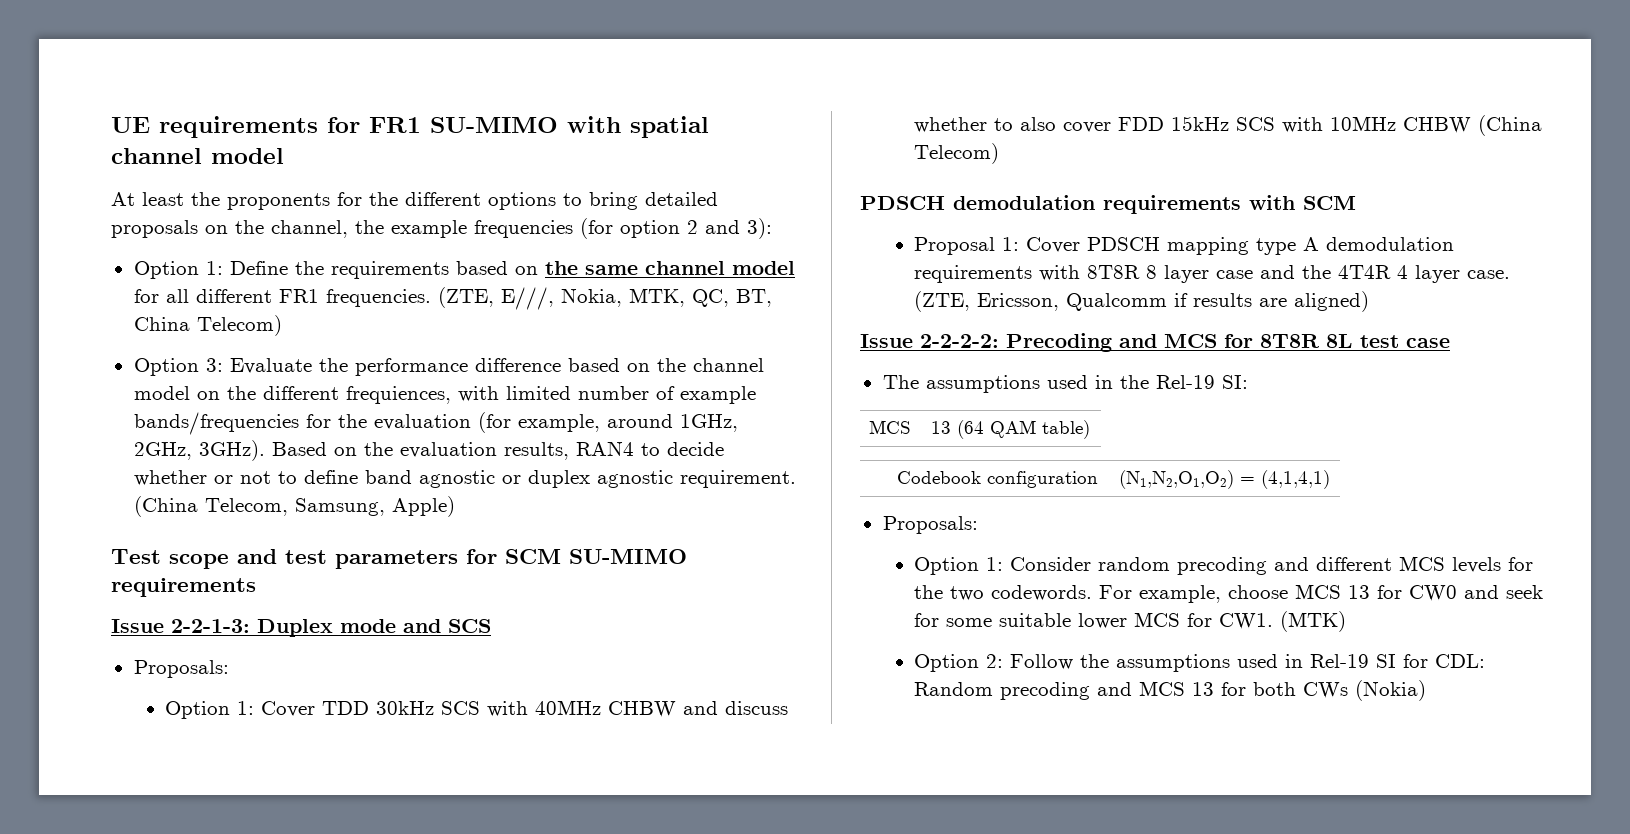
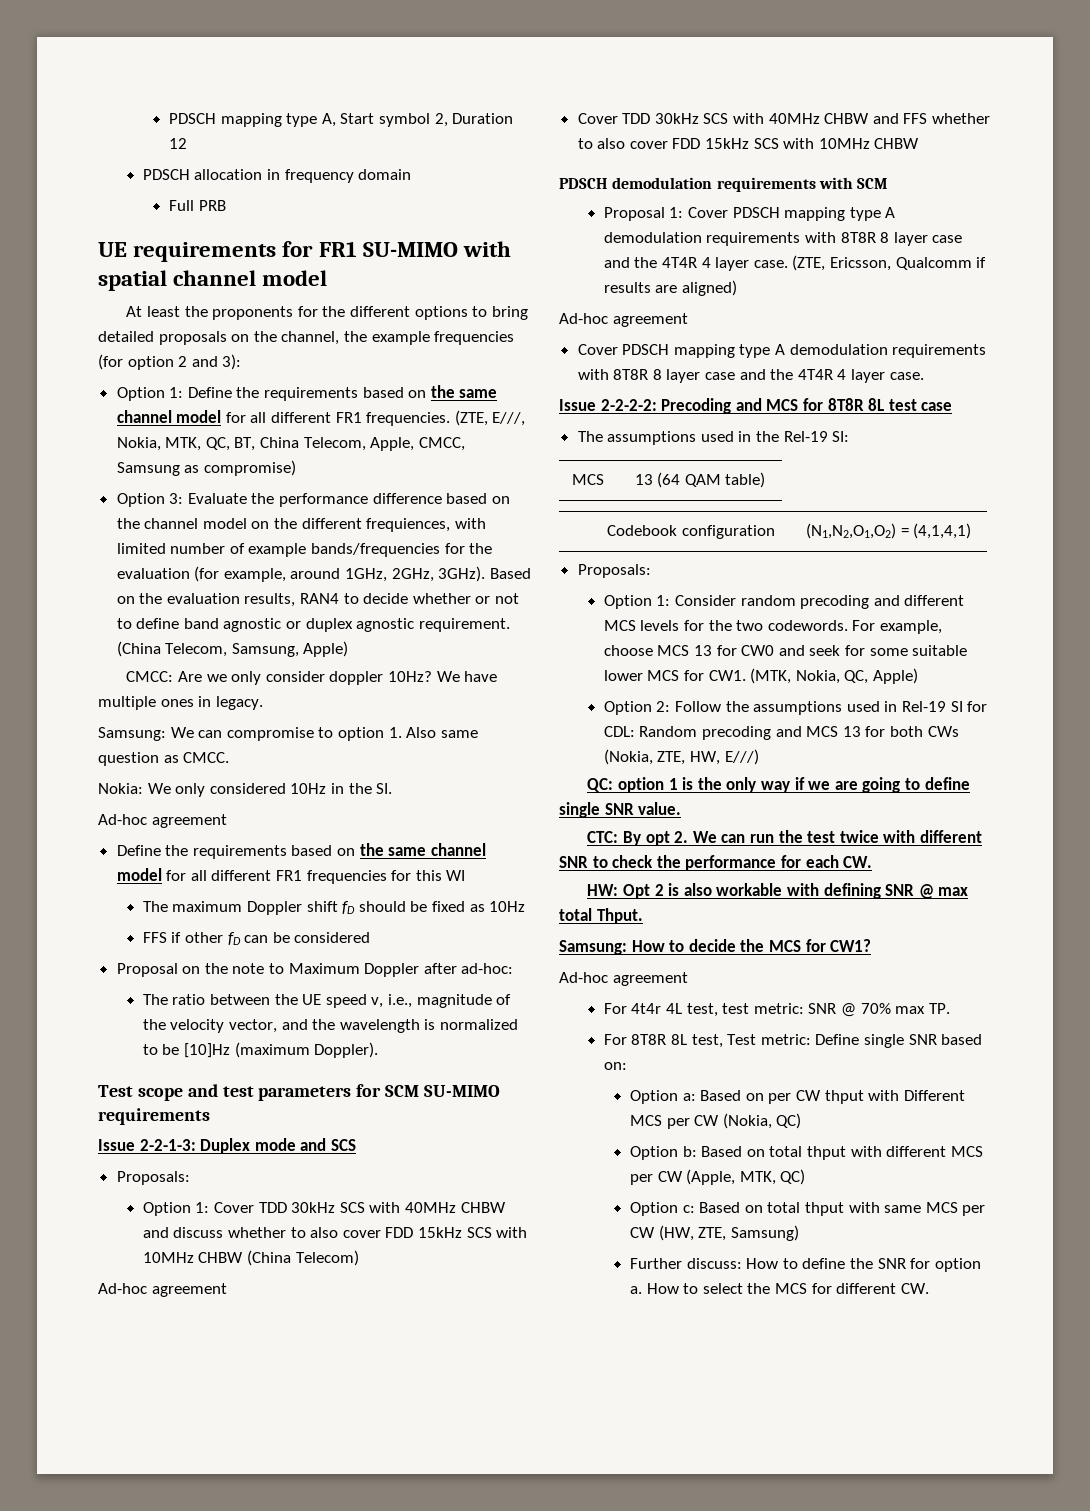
+ PDSCH mapping type A, Start symbol 2, Duration 12
+ PDSCH allocation in frequency domain
+ Full PRB
- (ZTE, E///, Nokia, MTK, QC, BT, China Telecom)
+ (ZTE, E///, Nokia, MTK, QC, BT, China Telecom, Apple, CMCC, Samsung as compromise)
+ CMCC: Are we only consider doppler 10Hz? We have multiple ones in legacy.
+ Samsung: We can compromise to option 1. Also same question as CMCC.
+ Nokia: We only considered 10Hz in the SI.
+ Ad-hoc agreement
+ Define the requirements based on the same channel model for all different FR1 frequencies for this WI
+ The maximum Doppler shift fD should be fixed as 10Hz
+ FFS if other fD can be considered
+ Proposal on the note to Maximum Doppler after ad-hoc:
+ The ratio between the UE speed v, i.e., magnitude of the velocity vector, and the wavelength is normalized to be [10]Hz (maximum Doppler).
  Option 1: Cover TDD 30kHz SCS with 40MHz CHBW and discuss whether to also cover FDD 15kHz SCS with 10MHz CHBW (China Telecom)
+ Ad-hoc agreement
+ Cover TDD 30kHz SCS with 40MHz CHBW and FFS whether to also cover FDD 15kHz SCS with 10MHz CHBW
  (ZTE, Ericsson, Qualcomm if results are aligned)
+ Ad-hoc agreement
+ Cover PDSCH mapping type A demodulation requirements with 8T8R 8 layer case and the 4T4R 4 layer case.
- For example, choose MCS 13 for CW0 and seek for some suitable lower MCS for CW1. (MTK)
+ For example, choose MCS 13 for CW0 and seek for some suitable lower MCS for CW1. (MTK, Nokia, QC, Apple)
- Option 2: Follow the assumptions used in Rel-19 SI for CDL: Random precoding and MCS 13 for both CWs (Nokia)
+ Option 2: Follow the assumptions used in Rel-19 SI for CDL: Random precoding and MCS 13 for both CWs (Nokia, ZTE, HW, E///)
+ QC: option 1 is the only way if we are going to define single SNR value.
+ CTC: By opt 2. We can run the test twice with different SNR to check the performance for each CW.
+ HW: Opt 2 is also workable with defining SNR @ max total Thput.
+ Samsung: How to decide the MCS for CW1?
+ Ad-hoc agreement
+ For 4t4r 4L test, test metric: SNR @ 70% max TP.
+ For 8T8R 8L test, Test metric: Define single SNR based on:
+ Option a: Based on per CW thput with Different MCS per CW (Nokia, QC)
+ Option b: Based on total thput with different MCS per CW (Apple, MTK, QC)
+ Option c: Based on total thput with same MCS per CW (HW, ZTE, Samsung)
+ Further discuss: How to define the SNR for option a. How to select the MCS for different CW.

